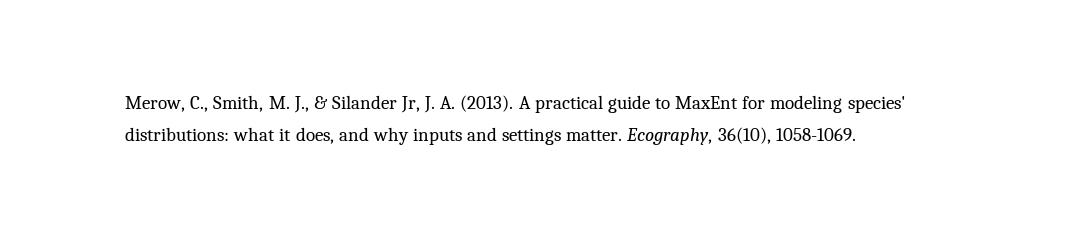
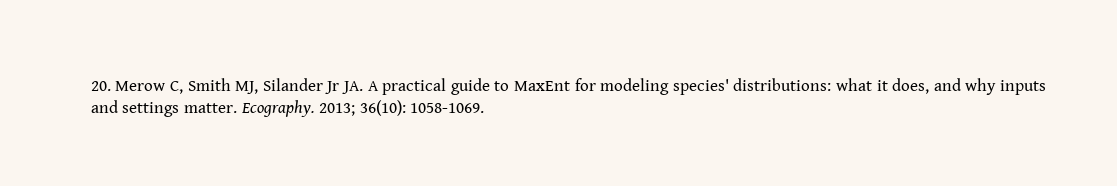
- Merow, C., Smith, M. J., & Silander Jr, J. A. (2013). A practical guide to MaxEnt for modeling species' distributions: what it does, and why inputs and settings matter.
+ 20. Merow C, Smith MJ, Silander Jr JA. A practical guide to MaxEnt for modeling species' distributions: what it does, and why inputs and settings matter.
- Ecography, 36(10), 1058-1069.
+ Ecography. 2013; 36(10): 1058-1069.

